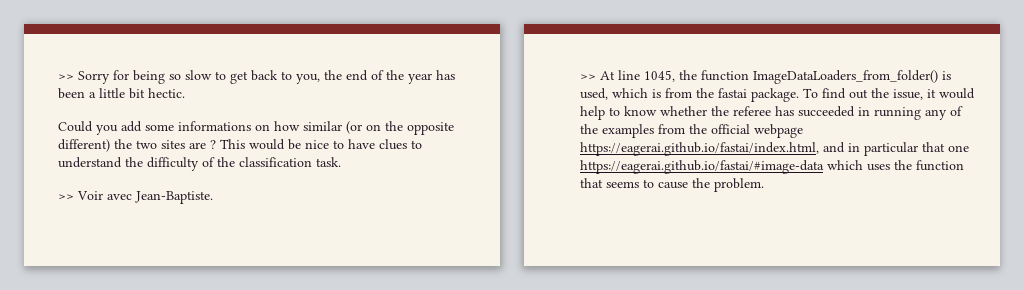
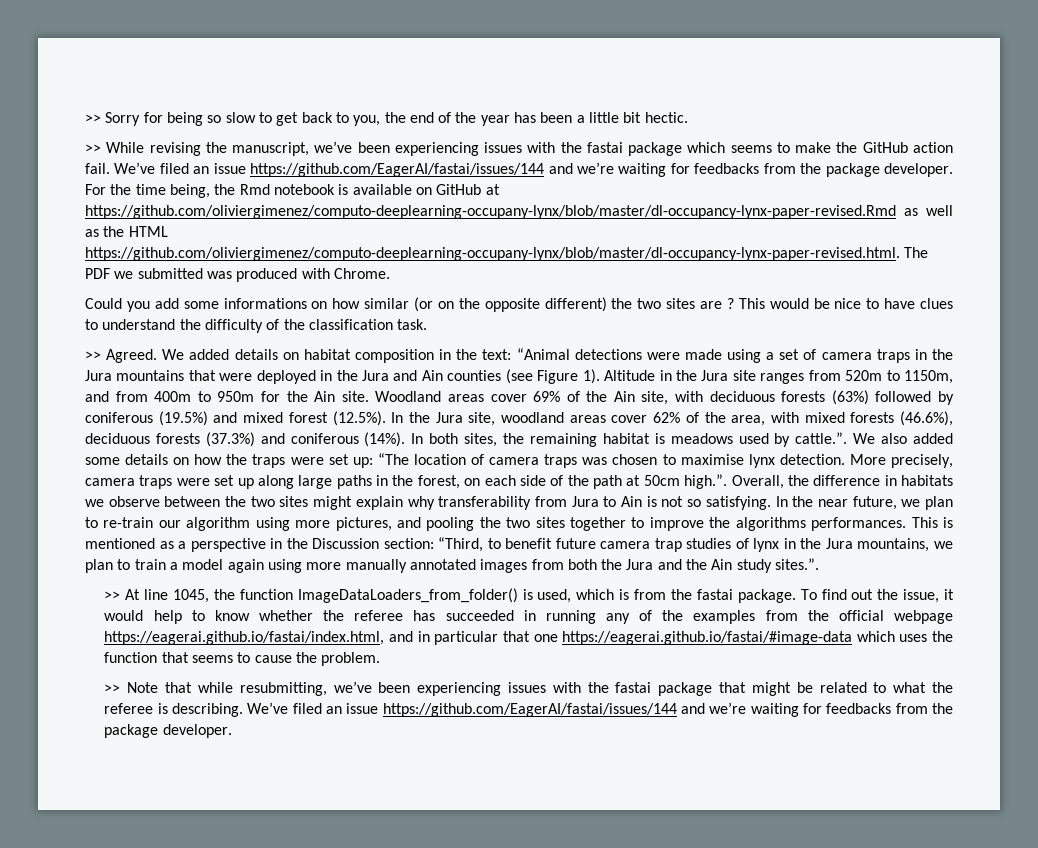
+ >> While revising the manuscript, we’ve been experiencing issues with the fastai package which seems to make the GitHub action fail. We’ve filed an issue https://github.com/EagerAI/fastai/issues/144 and we’re waiting for feedbacks from the package developer. For the time being, the Rmd notebook is available on GitHub at https://github.com/oliviergimenez/computo-deeplearning-occupany-lynx/blob/master/dl-occupancy-lynx-paper-revised.Rmd as well as the HTML https://github.com/oliviergimenez/computo-deeplearning-occupany-lynx/blob/master/dl-occupancy-lynx-paper-revised.html. The PDF we submitted was produced with Chrome.
- >> Voir avec Jean-Baptiste.
+ >> Agreed. We added details on habitat composition in the text: “Animal detections were made using a set of camera traps in the Jura mountains that were deployed in the Jura and Ain counties (see Figure 1). Altitude in the Jura site ranges from 520m to 1150m, and from 400m to 950m for the Ain site. Woodland areas cover 69% of the Ain site, with deciduous forests (63%) followed by coniferous (19.5%) and mixed forest (12.5%). In the Jura site, woodland areas cover 62% of the area, with mixed forests (46.6%), deciduous forests (37.3%) and coniferous (14%). In both sites, the remaining habitat is meadows used by cattle.”. We also added some details on how the traps were set up: “The location of camera traps was chosen to maximise lynx detection. More precisely, camera traps were set up along large paths in the forest, on each side of the path at 50cm high.”. Overall, the difference in habitats we observe between the two sites might explain why transferability from Jura to Ain is not so satisfying. In the near future, we plan to re-train our algorithm using more pictures, and pooling the two sites together to improve the algorithms performances. This is mentioned as a perspective in the Discussion section: “Third, to benefit future camera trap studies of lynx in the Jura mountains, we plan to train a model again using more manually annotated images from both the Jura and the Ain study sites.”.
+ >> Note that while resubmitting, we’ve been experiencing issues with the fastai package that might be related to what the referee is describing. We’ve filed an issue https://github.com/EagerAI/fastai/issues/144 and we’re waiting for feedbacks from the package developer.

